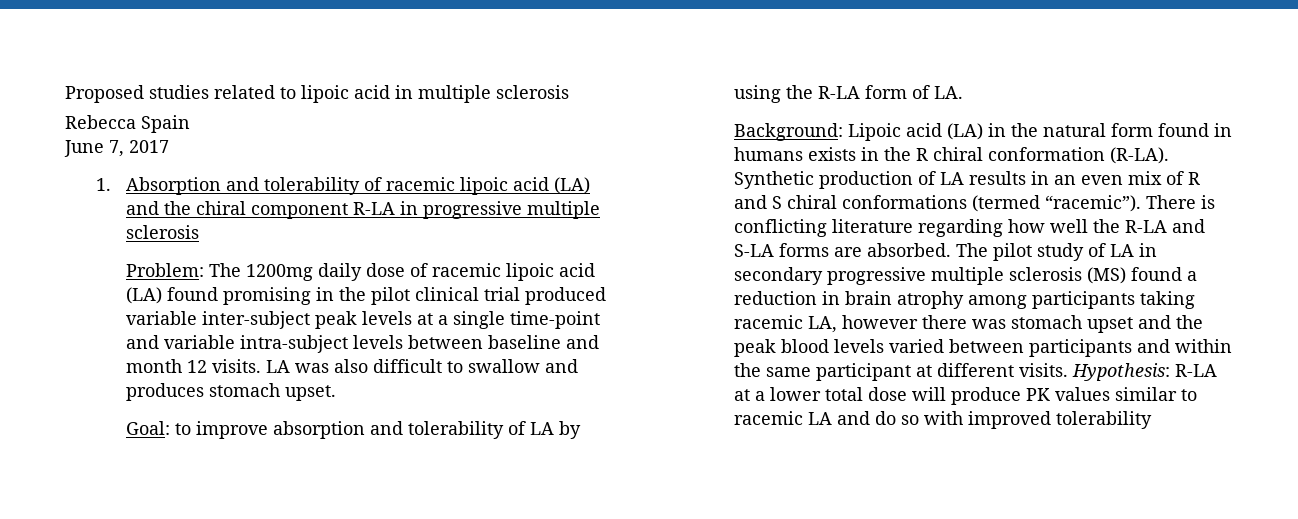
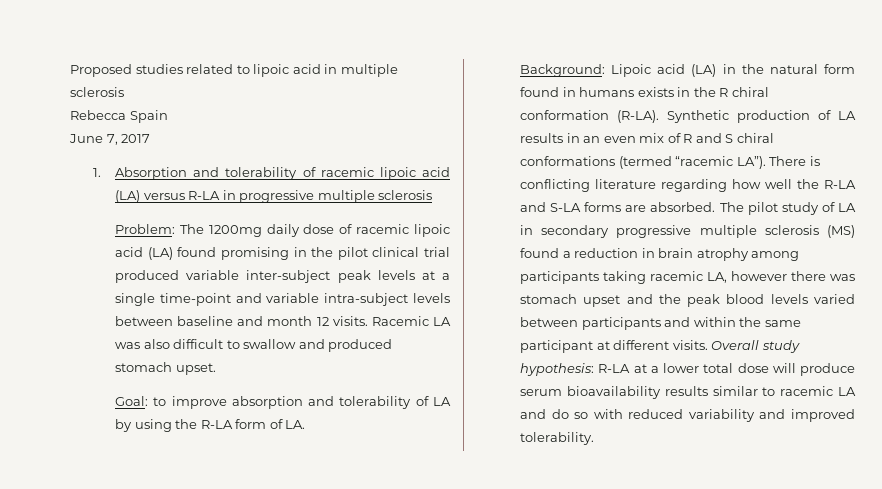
- 1. Absorption and tolerability of racemic lipoic acid (LA) and the chiral component R-LA in progressive multiple sclerosis
+ 1. Absorption and tolerability of racemic lipoic acid (LA) versus R-LA in progressive multiple sclerosis
- LA was also difficult to swallow and produces stomach upset.
+ Racemic LA was also difficult to swallow and produced stomach upset.
- Synthetic production of LA results in an even mix of R and S chiral conformations (termed “racemic”).
+ Synthetic production of LA results in an even mix of R and S chiral conformations (termed “racemic LA”).
- Hypothesis: R-LA at a lower total dose will produce PK values similar to racemic LA and do so with improved tolerability
+ Overall study hypothesis: R-LA at a lower total dose will produce serum bioavailability results similar to racemic LA and do so with reduced variability and improved tolerability.

